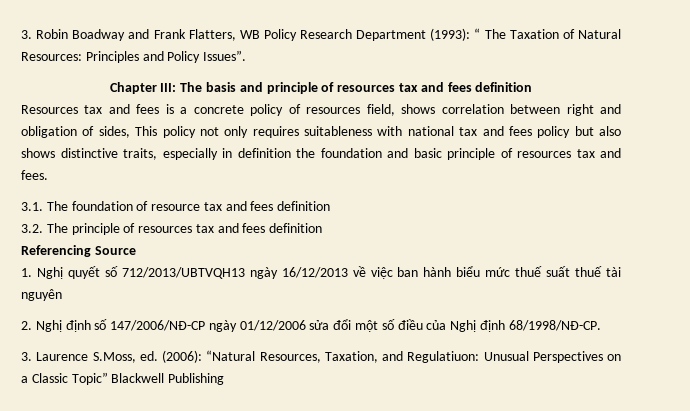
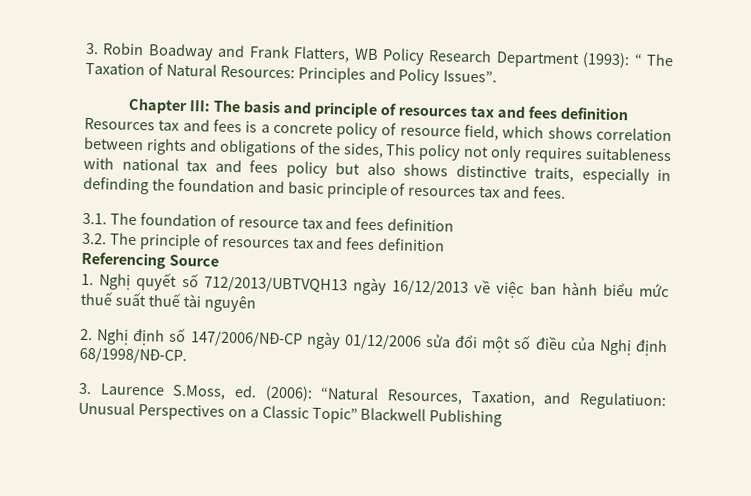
- Resources tax and fees is a concrete policy of resources field, shows correlation between right and obligation of sides, This policy not only requires suitableness with national tax and fees policy but also shows distinctive traits, especially in definition the foundation and basic principle of resources tax and fees.
+ Resources tax and fees is a concrete policy of resource field, which shows correlation between rights and obligations of the sides, This policy not only requires suitableness with national tax and fees policy but also shows distinctive traits, especially in definding the foundation and basic principle of resources tax and fees.

